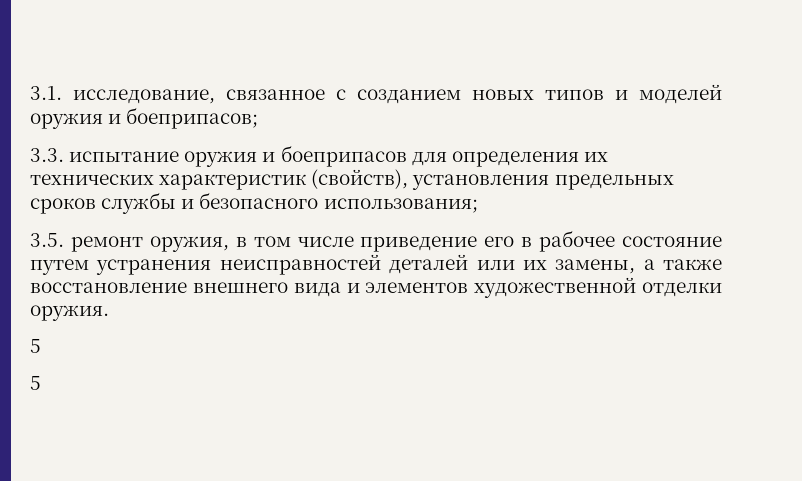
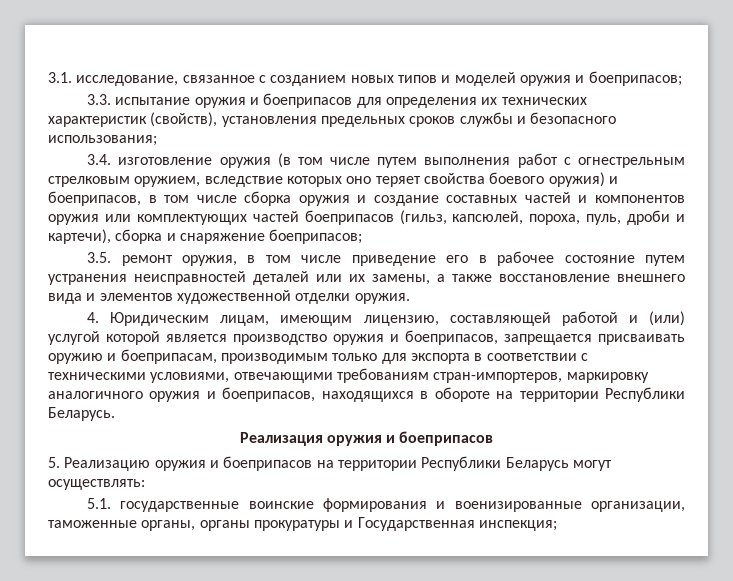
+ 3.4. изготовление оружия (в том числе путем выполнения работ с огнестрельным стрелковым оружием, вследствие которых оно теряет свойства боевого оружия) и боеприпасов, в том числе сборка оружия и создание составных частей и компонентов оружия или комплектующих частей боеприпасов (гильз, капсюлей, пороха, пуль, дроби и картечи), сборка и снаряжение боеприпасов;
  3.5. ремонт оружия, в том числе приведение его в рабочее состояние путем устранения неисправностей деталей или их замены, а также восстановление внешнего вида и элементов художественной отделки оружия.
- 5
- 5
+ 4. Юридическим лицам, имеющим лицензию, составляющей работой и (или) услугой которой является производство оружия и боеприпасов, запрещается присваивать оружию и боеприпасам, производимым только для экспорта в соответствии с техническими условиями, отвечающими требованиям стран-импортеров, маркировку аналогичного оружия и боеприпасов, находящихся в обороте на территории Республики Беларусь.
+ Реализация оружия и боеприпасов
+ 5. Реализацию оружия и боеприпасов на территории Республики Беларусь могут осуществлять:
+ 5.1. государственные воинские формирования и военизированные организации, таможенные органы, органы прокуратуры и Государственная инспекция;

